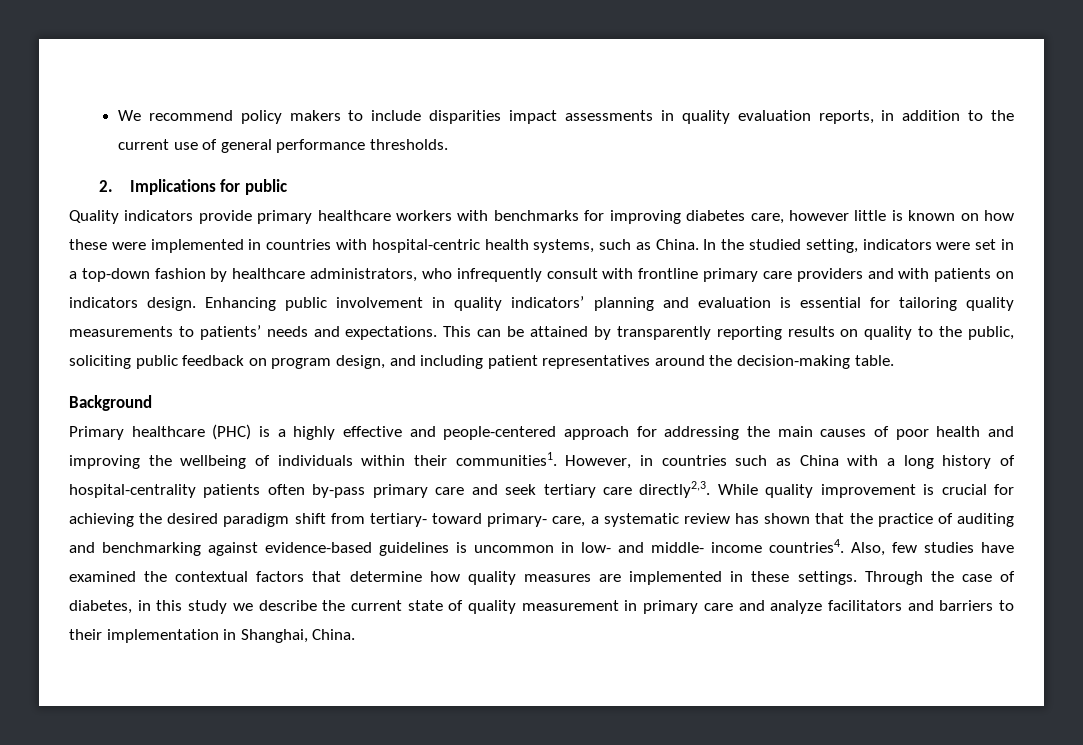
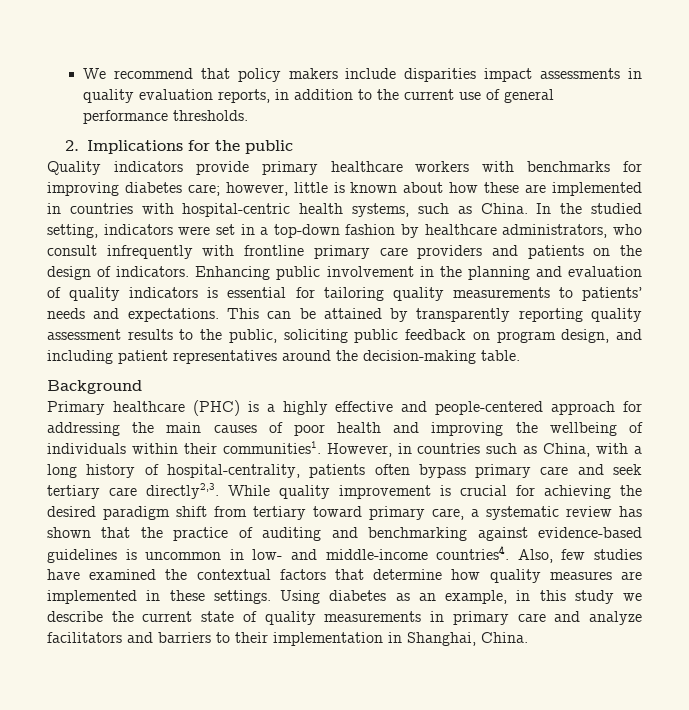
- We recommend policy makers to include disparities impact assessments in quality evaluation reports, in addition to the current use of general performance thresholds.
+ We recommend that policy makers include disparities impact assessments in quality evaluation reports, in addition to the current use of general performance thresholds.
- 2. Implications for public
+ 2. Implications for the public
- Quality indicators provide primary healthcare workers with benchmarks for improving diabetes care, however little is known on how these were implemented in countries with hospital-centric health systems, such as China.
+ Quality indicators provide primary healthcare workers with benchmarks for improving diabetes care; however, little is known about how these are implemented in countries with hospital-centric health systems, such as China.
- In the studied setting, indicators were set in a top-down fashion by healthcare administrators, who infrequently consult with frontline primary care providers and with patients on indicators design.
+ In the studied setting, indicators were set in a top-down fashion by healthcare administrators, who consult infrequently with frontline primary care providers and patients on the design of indicators.
- Enhancing public involvement in quality indicators’ planning and evaluation is essential for tailoring quality measurements to patients’ needs and expectations.
+ Enhancing public involvement in the planning and evaluation of quality indicators is essential for tailoring quality measurements to patients’ needs and expectations.
- This can be attained by transparently reporting results on quality to the public, soliciting public feedback on program design, and including patient representatives around the decision-making table.
+ This can be attained by transparently reporting quality assessment results to the public, soliciting public feedback on program design, and including patient representatives around the decision-making table.
- However, in countries such as China with a long history of hospital-centrality patients often by-pass primary care and seek tertiary care directly2,3.
+ However, in countries such as China, with a long history of hospital-centrality, patients often bypass primary care and seek tertiary care directly2,3.
- While quality improvement is crucial for achieving the desired paradigm shift from tertiary- toward primary- care, a systematic review has shown that the practice of auditing and benchmarking against evidence-based guidelines is uncommon in low- and middle- income countries4.
+ While quality improvement is crucial for achieving the desired paradigm shift from tertiary toward primary care, a systematic review has shown that the practice of auditing and benchmarking against evidence-based guidelines is uncommon in low- and middle-income countries4.
- Through the case of diabetes, in this study we describe the current state of quality measurement in primary care and analyze facilitators and barriers to their implementation in Shanghai, China.
+ Using diabetes as an example, in this study we describe the current state of quality measurements in primary care and analyze facilitators and barriers to their implementation in Shanghai, China.

